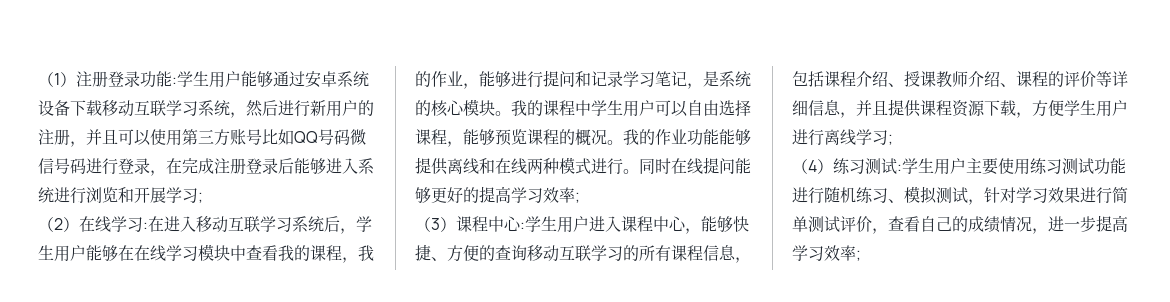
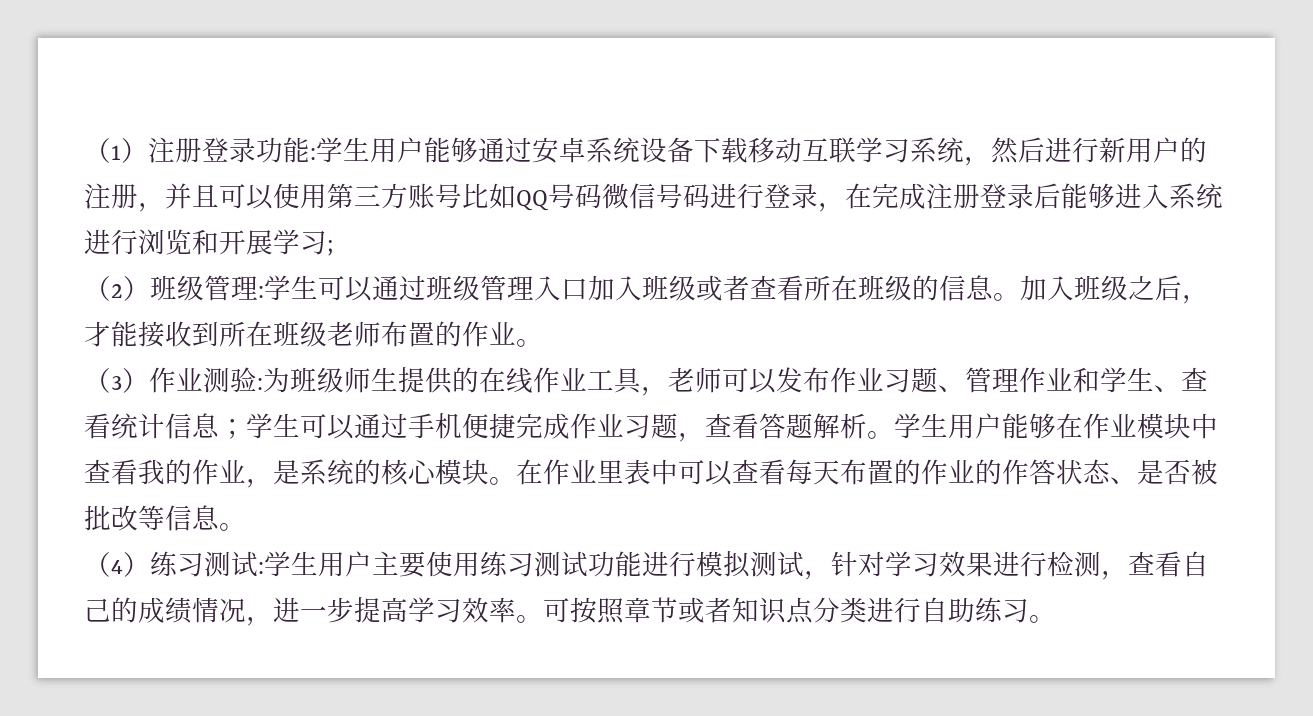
- （2）在线学习:在进入移动互联学习系统后，学生用户能够在在线学习模块中查看我的课程，我的作业，能够进行提问和记录学习笔记，是系统的核心模块。
+ （2）班级管理:学生可以通过班级管理入口加入班级或者查看所在班级的信息。加入班级之后，才能接收到所在班级老师布置的作业。
+ （3）作业测验:为班级师生提供的在线作业工具，老师可以发布作业习题、管理作业和学生、查看统计信息；学生可以通过手机便捷完成作业习题，查看答题解析。学生用户能够在作业模块中查看我的作业，是系统的核心模块。
- 我的课程中学生用户可以自由选择课程，能够预览课程的概况。我的作业功能能够提供离线和在线两种模式进行。同时在线提问能够更好的提高学习效率;
- （3）课程中心:学生用户进入课程中心，能够快捷、方便的查询移动互联学习的所有课程信息，包括课程介绍、授课教师介绍、课程的评价等详细信息，并且提供课程资源下载，方便学生用户进行离线学习;
+ 在作业里表中可以查看每天布置的作业的作答状态、是否被批改等信息。
- （4）练习测试:学生用户主要使用练习测试功能进行随机练习、模拟测试，针对学习效果进行简单测试评价，查看自己的成绩情况，进一步提高学习效率;
+ （4）练习测试:学生用户主要使用练习测试功能进行模拟测试，针对学习效果进行检测，查看自己的成绩情况，进一步提高学习效率。可按照章节或者知识点分类进行自助练习。

